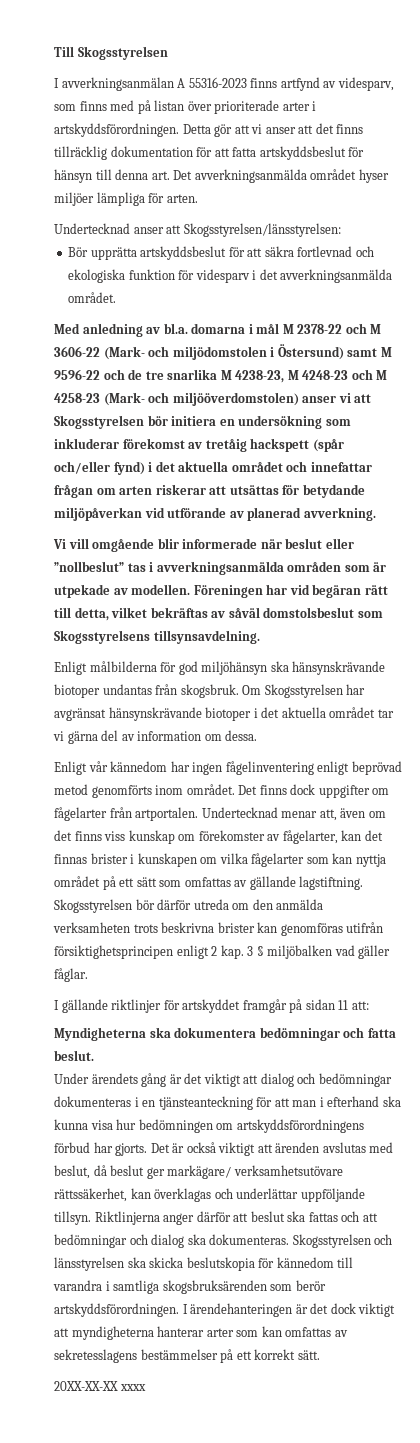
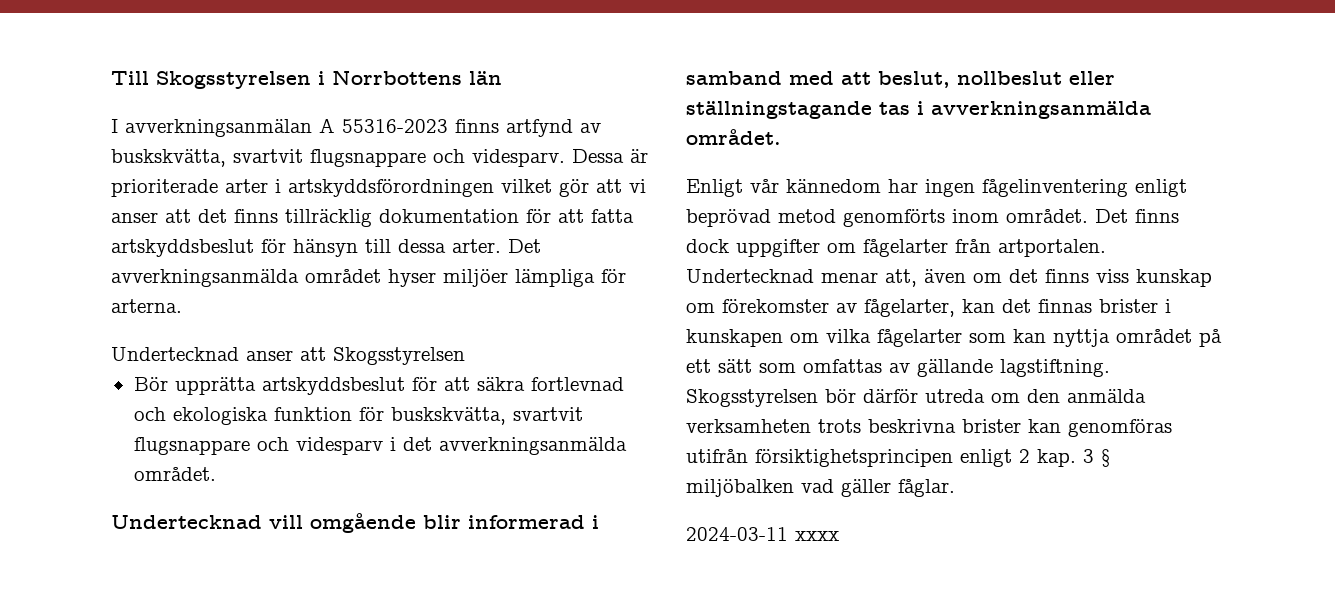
- Till Skogsstyrelsen
+ Till Skogsstyrelsen i Norrbottens län
- I avverkningsanmälan A 55316-2023 finns artfynd av videsparv, som finns med på listan över prioriterade arter i artskyddsförordningen. Detta gör att vi anser att det finns tillräcklig dokumentation för att fatta artskyddsbeslut för hänsyn till denna art. Det avverkningsanmälda området hyser miljöer lämpliga för arten.
+ I avverkningsanmälan A 55316-2023 finns artfynd av buskskvätta, svartvit flugsnappare och videsparv. Dessa är prioriterade arter i artskyddsförordningen vilket gör att vi anser att det finns tillräcklig dokumentation för att fatta artskyddsbeslut för hänsyn till dessa arter. Det avverkningsanmälda området hyser miljöer lämpliga för arterna.
- Undertecknad anser att Skogsstyrelsen/länsstyrelsen:
+ Undertecknad anser att Skogsstyrelsen
- Bör upprätta artskyddsbeslut för att säkra fortlevnad och ekologiska funktion för videsparv i det avverkningsanmälda området.
+ Bör upprätta artskyddsbeslut för att säkra fortlevnad och ekologiska funktion för buskskvätta, svartvit flugsnappare och videsparv i det avverkningsanmälda området.
- Med anledning av bl.a. domarna i mål M 2378-22 och M 3606-22 (Mark- och miljödomstolen i Östersund) samt M 9596-22 och de tre snarlika M 4238-23, M 4248-23 och M 4258-23 (Mark- och miljööverdomstolen) anser vi att Skogsstyrelsen bör initiera en undersökning som inkluderar förekomst av tretåig hackspett (spår och/eller fynd) i det aktuella området och innefattar frågan om arten riskerar att utsättas för betydande miljöpåverkan vid utförande av planerad avverkning.
- Vi vill omgående blir informerade när beslut eller ”nollbeslut” tas i avverkningsanmälda områden som är utpekade av modellen. Föreningen har vid begäran rätt till detta, vilket bekräftas av såväl domstolsbeslut som Skogsstyrelsens tillsynsavdelning.
- Enligt målbilderna för god miljöhänsyn ska hänsynskrävande biotoper undantas från skogsbruk. Om Skogsstyrelsen har avgränsat hänsynskrävande biotoper i det aktuella området tar vi gärna del av information om dessa.
+ Undertecknad vill omgående blir informerad i samband med att beslut, nollbeslut eller ställningstagande tas i avverkningsanmälda området.
- I gällande riktlinjer för artskyddet framgår på sidan 11 att:
- Myndigheterna ska dokumentera bedömningar och fatta beslut.
- Under ärendets gång är det viktigt att dialog och bedömningar dokumenteras i en tjänsteanteckning för att man i efterhand ska kunna visa hur bedömningen om artskyddsförordningens förbud har gjorts. Det är också viktigt att ärenden avslutas med beslut, då beslut ger markägare/ verksamhetsutövare rättssäkerhet, kan överklagas och underlättar uppföljande tillsyn. Riktlinjerna anger därför att beslut ska fattas och att bedömningar och dialog ska dokumenteras. Skogsstyrelsen och länsstyrelsen ska skicka beslutskopia för kännedom till varandra i samtliga skogsbruksärenden som berör artskyddsförordningen. I ärendehanteringen är det dock viktigt att myndigheterna hanterar arter som kan omfattas av sekretesslagens bestämmelser på ett korrekt sätt.
- 20XX-XX-XX xxxx
+ 2024-03-11 xxxx

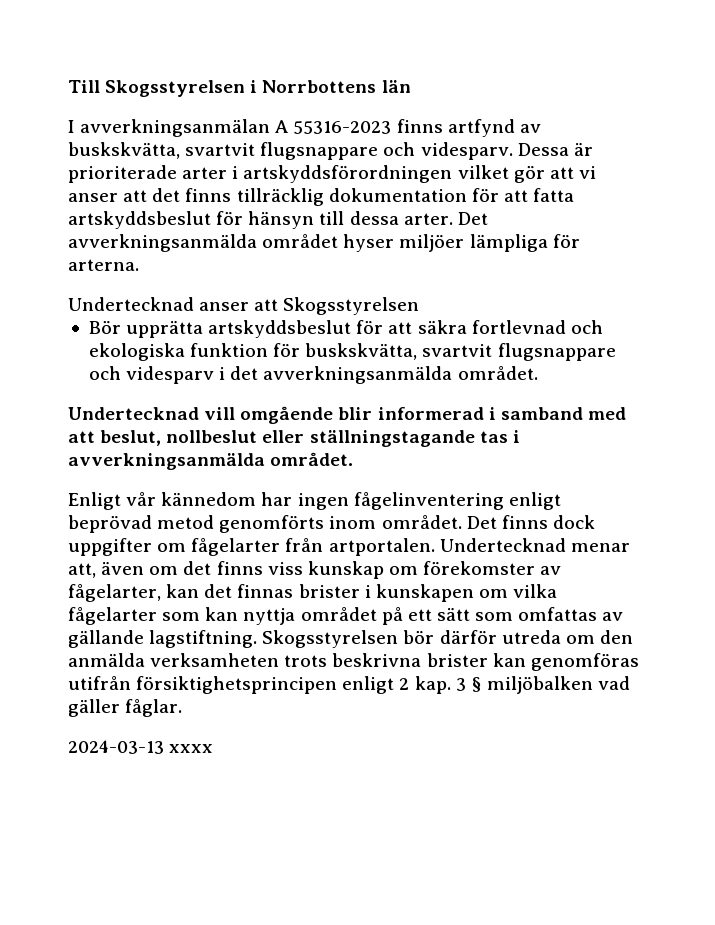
- 2024-03-11 xxxx
+ 2024-03-13 xxxx

